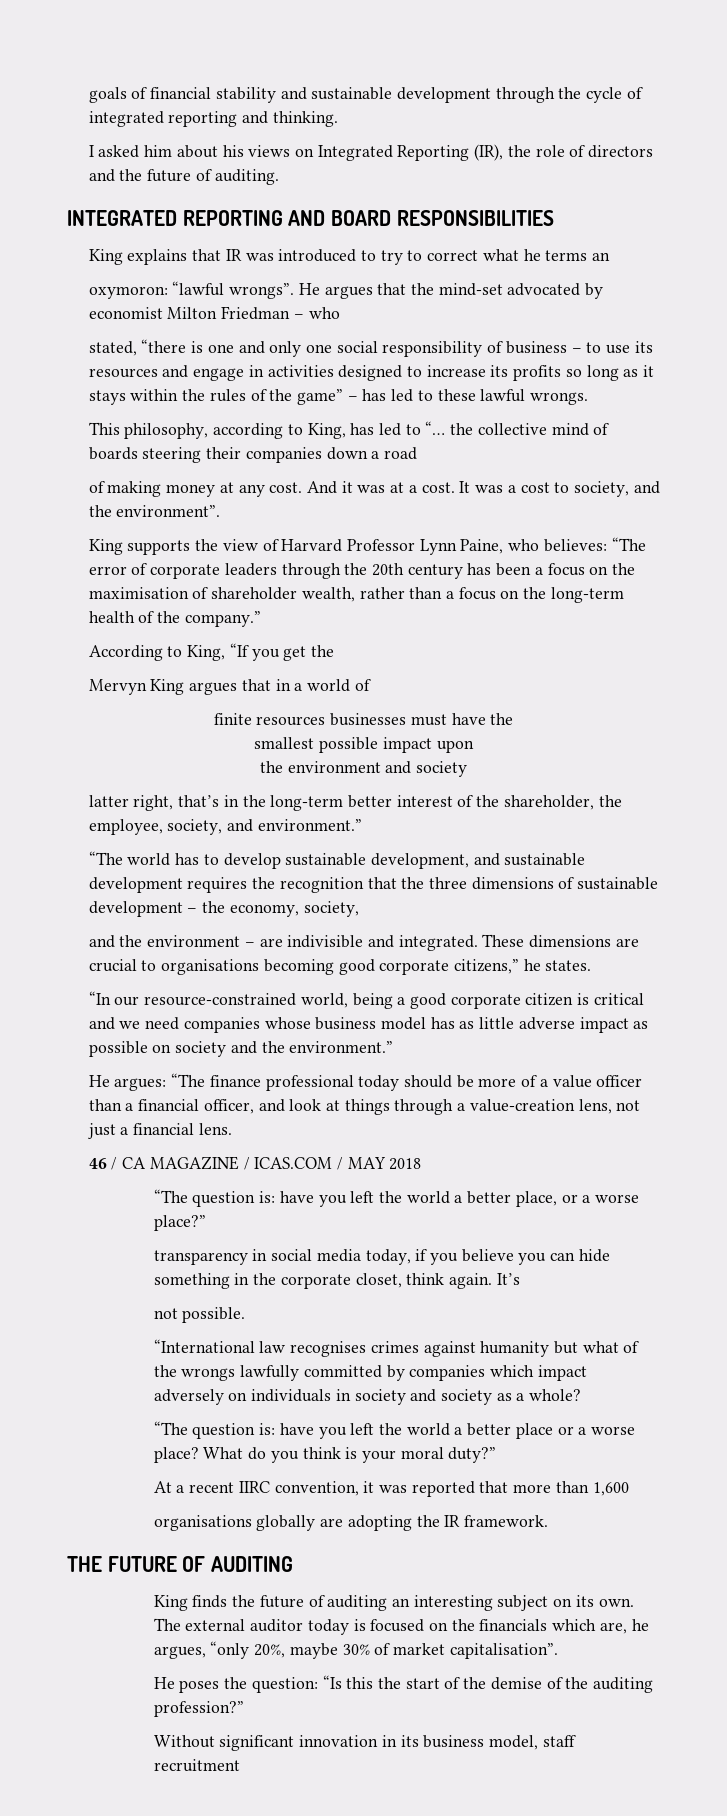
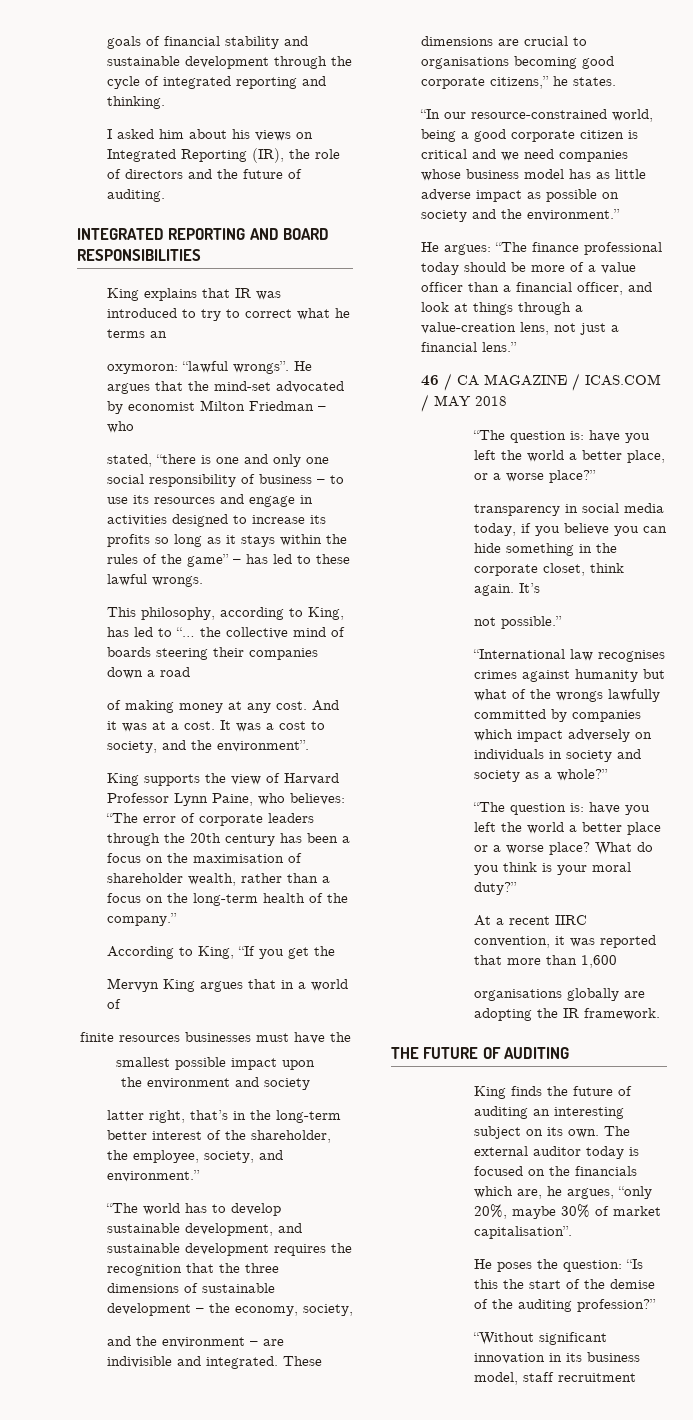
- He argues: “The finance professional today should be more of a value officer than a financial officer, and look at things through a value-creation lens, not just a financial lens.
+ He argues: “The finance professional today should be more of a value officer than a financial officer, and look at things through a value-creation lens, not just a financial lens.”
- not possible.
+ not possible.”
- “International law recognises crimes against humanity but what of the wrongs lawfully committed by companies which impact adversely on individuals in society and society as a whole?
+ “International law recognises crimes against humanity but what of the wrongs lawfully committed by companies which impact adversely on individuals in society and society as a whole?”
- Without significant innovation in its business model, staff recruitment
+ “Without significant innovation in its business model, staff recruitment

